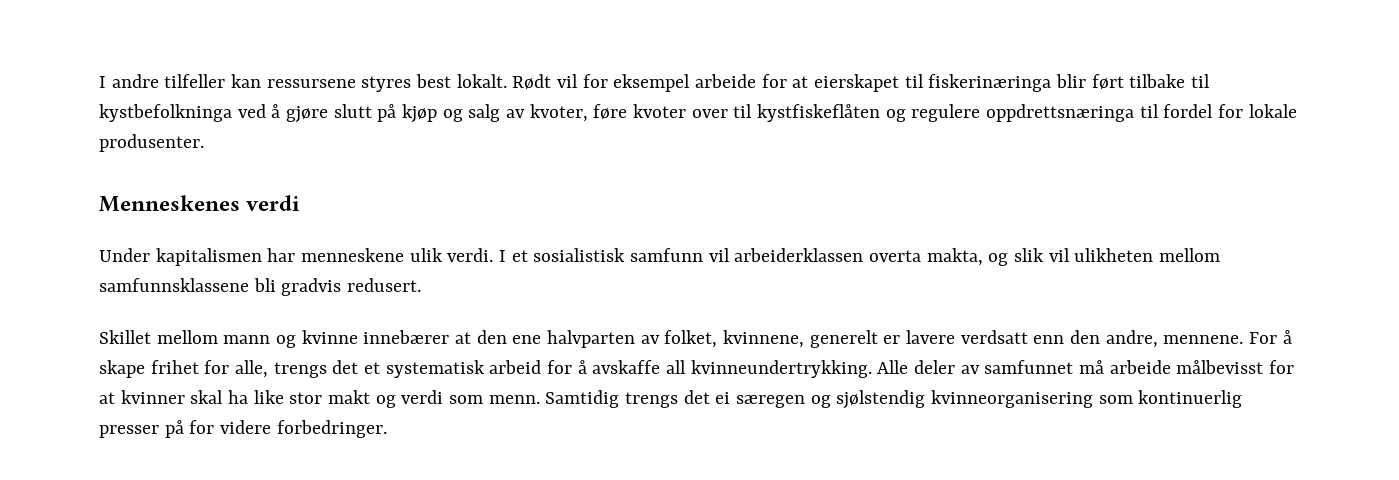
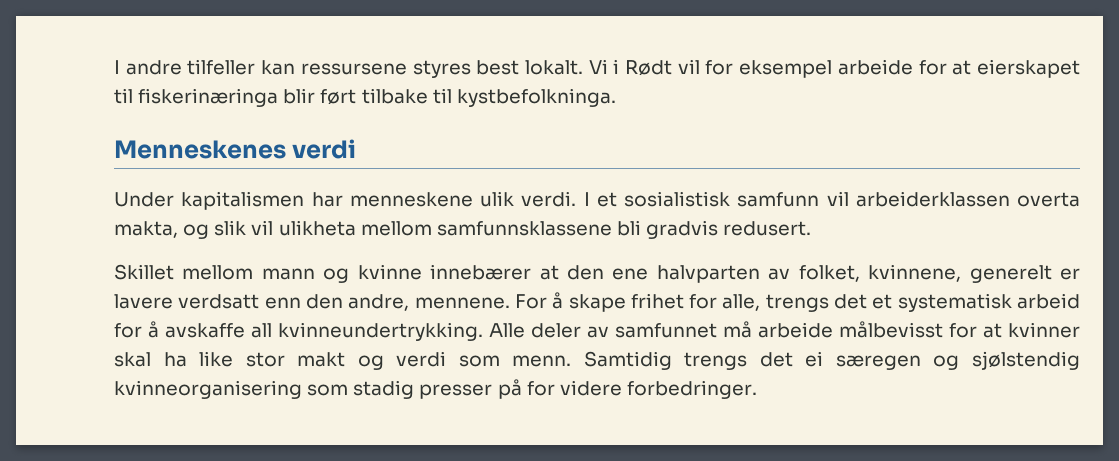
- Rødt vil for eksempel arbeide for at eierskapet til fiskerinæringa blir ført tilbake til kystbefolkninga ved å gjøre slutt på kjøp og salg av kvoter, føre kvoter over til kystfiskeflåten og regulere oppdrettsnæringa til fordel for lokale produsenter.
+ Vi i Rødt vil for eksempel arbeide for at eierskapet til fiskerinæringa blir ført tilbake til kystbefolkninga.
- I et sosialistisk samfunn vil arbeiderklassen overta makta, og slik vil ulikheten mellom samfunnsklassene bli gradvis redusert.
+ I et sosialistisk samfunn vil arbeiderklassen overta makta, og slik vil ulikheta mellom samfunnsklassene bli gradvis redusert.
- Samtidig trengs det ei særegen og sjølstendig kvinneorganisering som kontinuerlig presser på for videre forbedringer.
+ Samtidig trengs det ei særegen og sjølstendig kvinneorganisering som stadig presser på for videre forbedringer.

